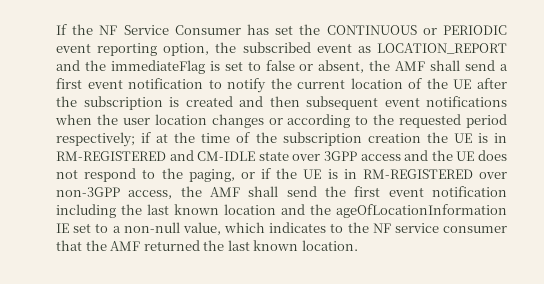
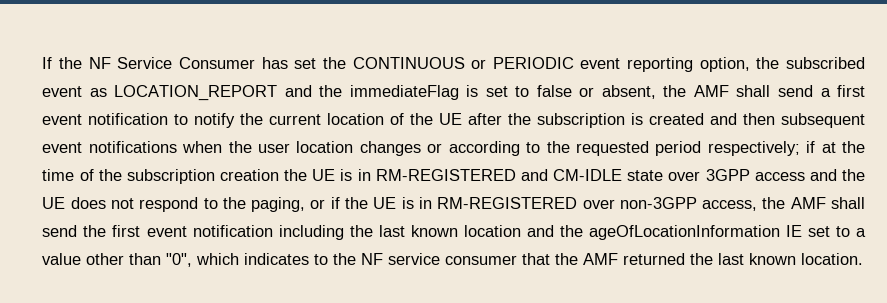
- if at the time of the subscription creation the UE is in RM-REGISTERED and CM-IDLE state over 3GPP access and the UE does not respond to the paging, or if the UE is in RM-REGISTERED over non-3GPP access, the AMF shall send the first event notification including the last known location and the ageOfLocationInformation IE set to a non-null value, which indicates to the NF service consumer that the AMF returned the last known location.
+ if at the time of the subscription creation the UE is in RM-REGISTERED and CM-IDLE state over 3GPP access and the UE does not respond to the paging, or if the UE is in RM-REGISTERED over non-3GPP access, the AMF shall send the first event notification including the last known location and the ageOfLocationInformation IE set to a value other than "0", which indicates to the NF service consumer that the AMF returned the last known location.

